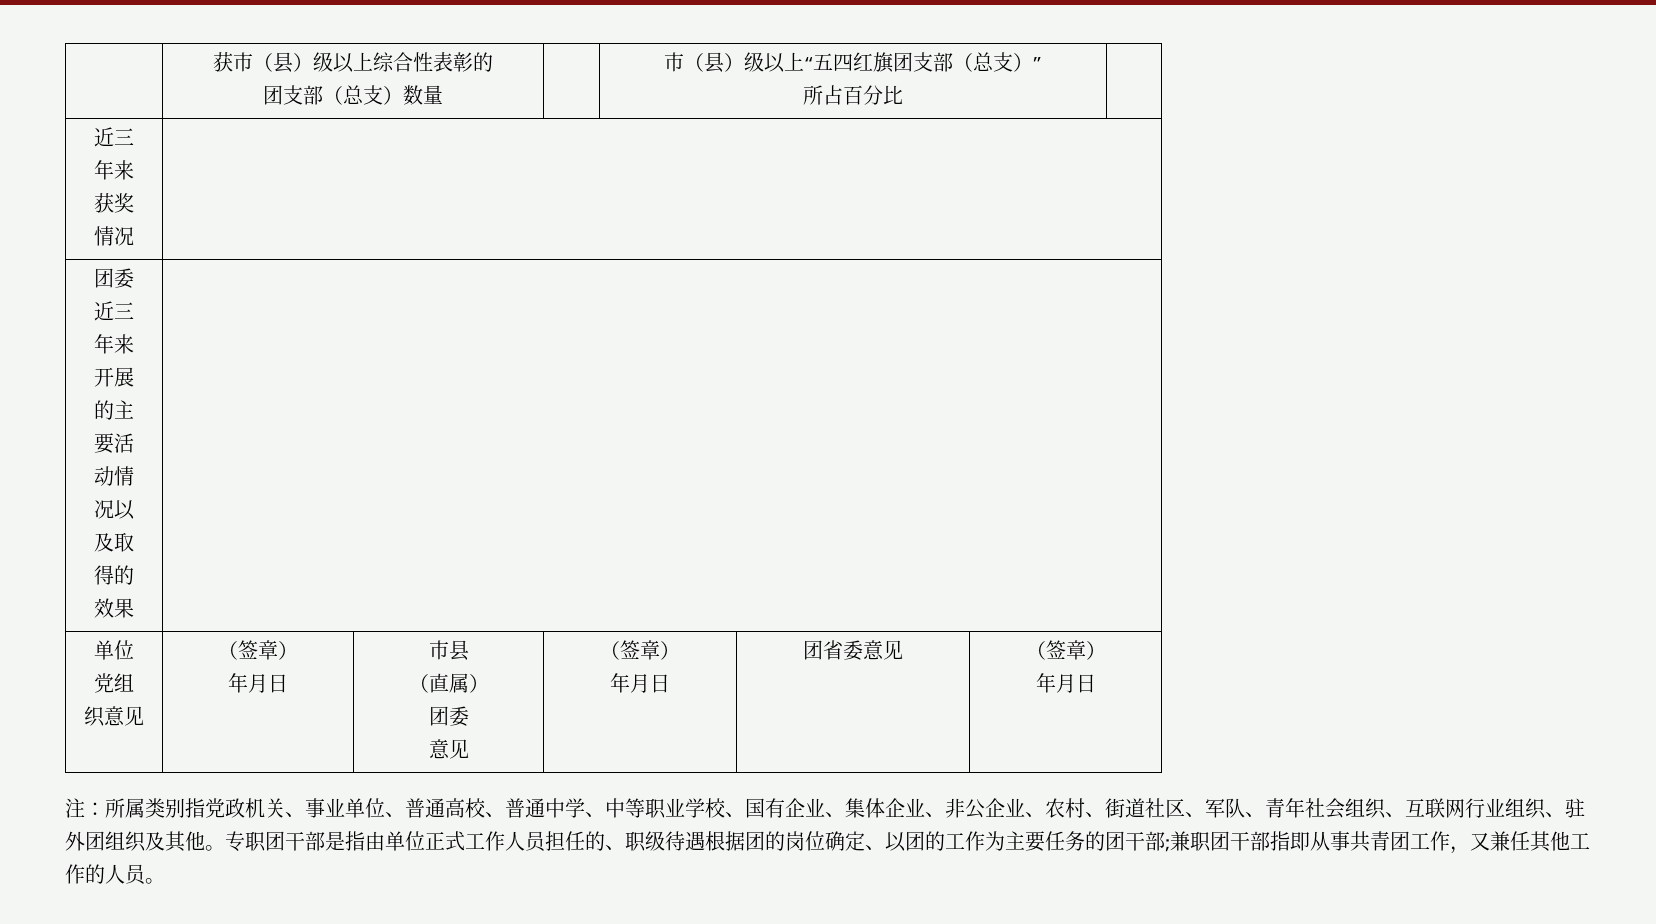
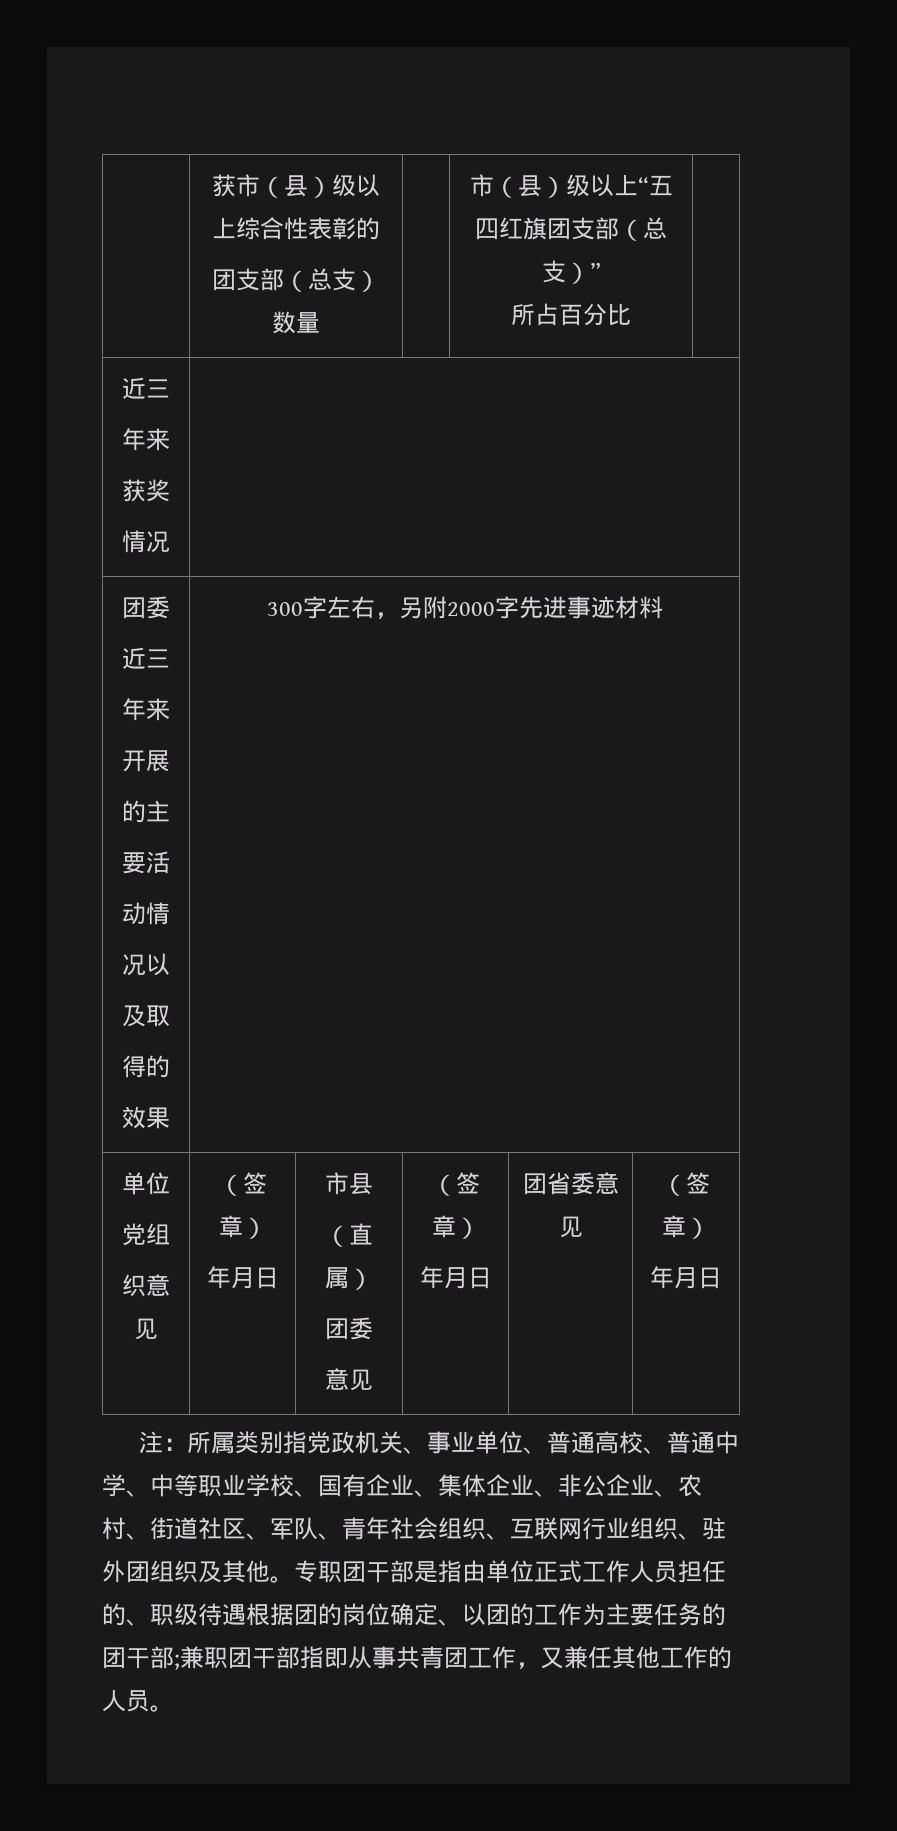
  | 获市（县）级以上综合性表彰的
  团支部（总支）数量 | | 市（县）级以上“五四红旗团支部（总支）”
  所占百分比 |
  近三
  年来
  获奖
  情况 |
  团委
  近三
  年来
  开展
  的主
  要活
  动情
  况以
  及取
  得的
- 效果 |
+ 效果 | 300字左右，另附2000字先进事迹材料

